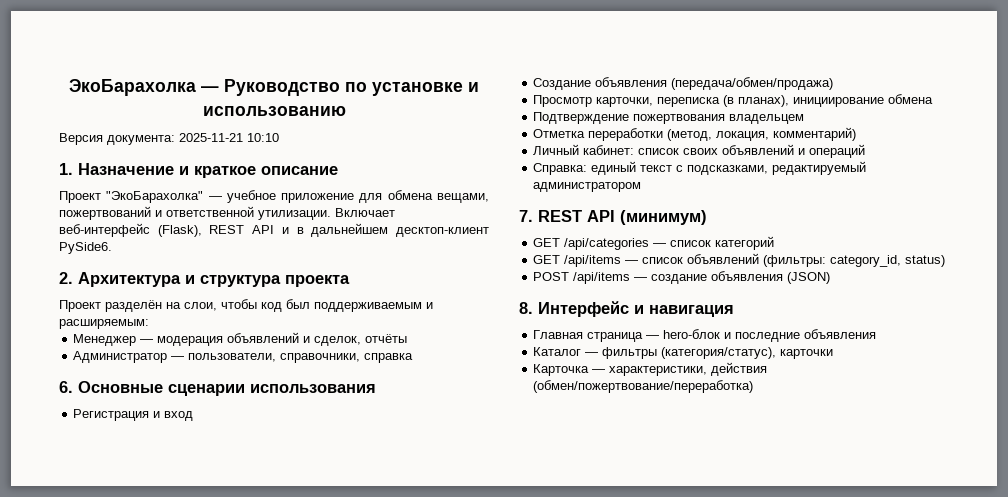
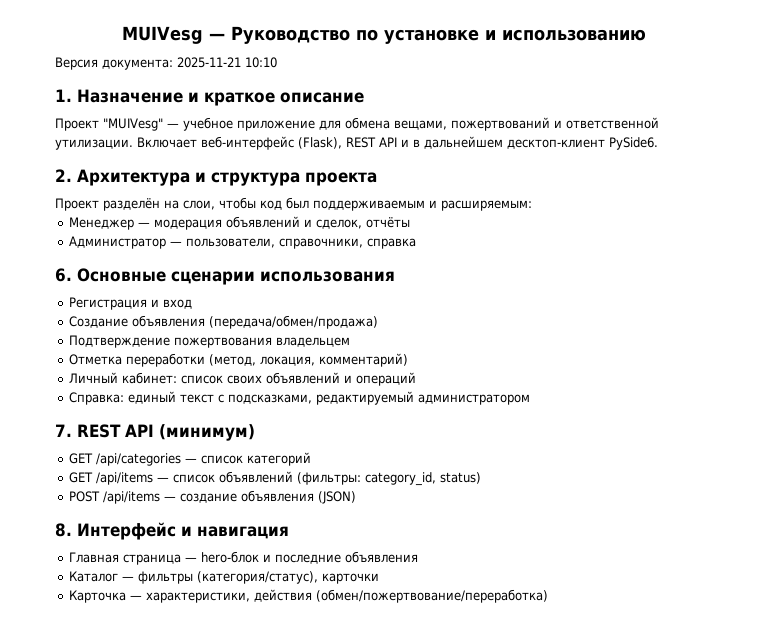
- ЭкоБарахолка — Руководство по установке и использованию
+ MUIVesg — Руководство по установке и использованию
- Проект "ЭкоБарахолка" — учебное приложение для обмена вещами, пожертвований и ответственной утилизации.
+ Проект "MUIVesg" — учебное приложение для обмена вещами, пожертвований и ответственной утилизации.
- Просмотр карточки, переписка (в планах), инициирование обмена

